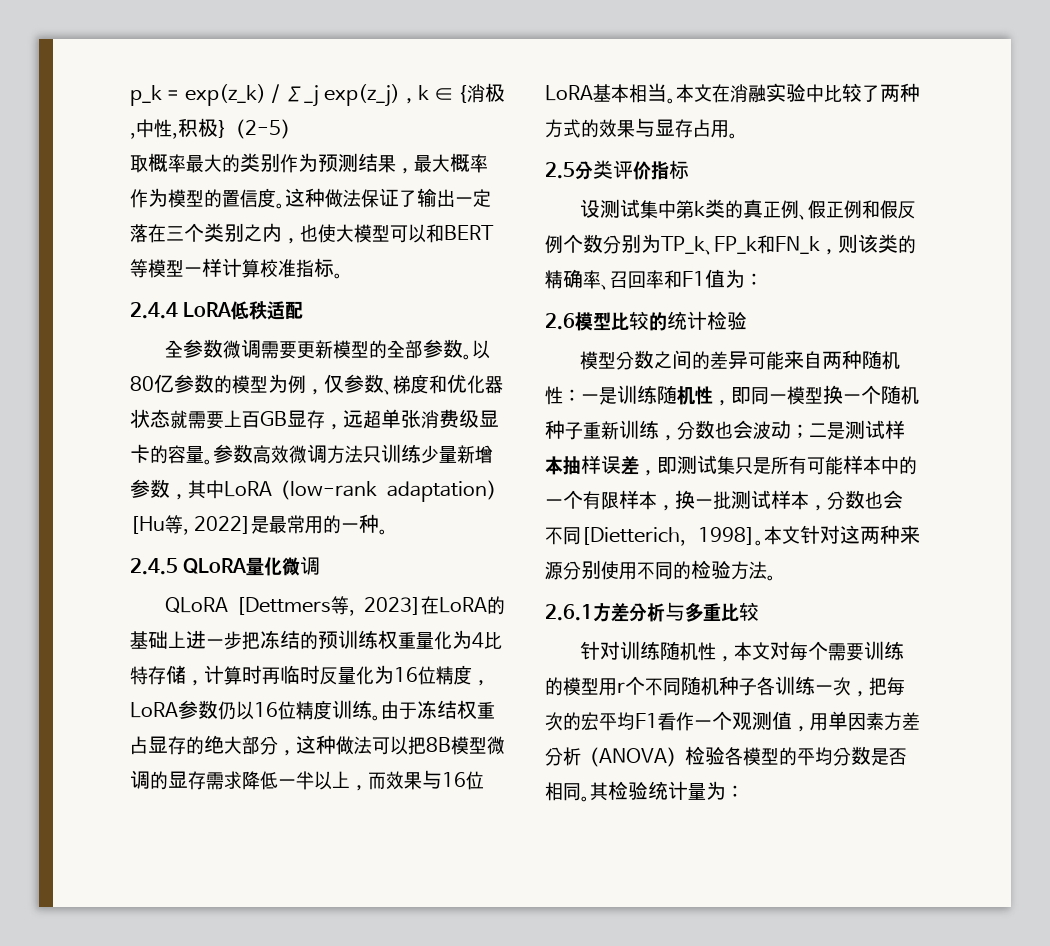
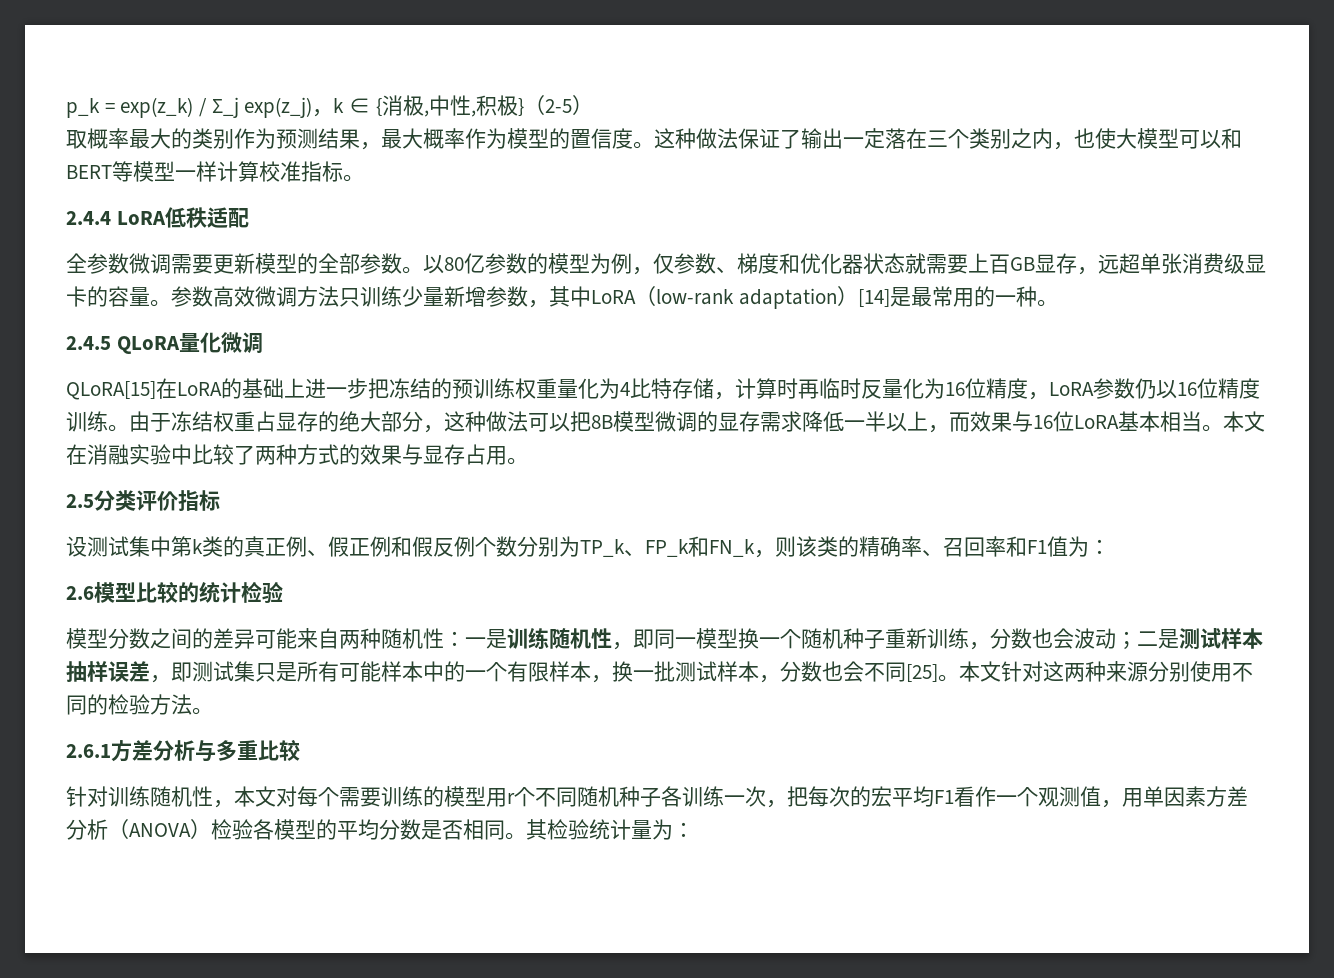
- 参数高效微调方法只训练少量新增参数，其中LoRA（low-rank adaptation）[Hu等, 2022]是最常用的一种。
+ 参数高效微调方法只训练少量新增参数，其中LoRA（low-rank adaptation）[14]是最常用的一种。
- QLoRA [Dettmers等, 2023]在LoRA的基础上进一步把冻结的预训练权重量化为4比特存储，计算时再临时反量化为16位精度，LoRA参数仍以16位精度训练。
+ QLoRA[15]在LoRA的基础上进一步把冻结的预训练权重量化为4比特存储，计算时再临时反量化为16位精度，LoRA参数仍以16位精度训练。
- 模型分数之间的差异可能来自两种随机性：一是训练随机性，即同一模型换一个随机种子重新训练，分数也会波动；二是测试样本抽样误差，即测试集只是所有可能样本中的一个有限样本，换一批测试样本，分数也会不同[Dietterich, 1998]。
+ 模型分数之间的差异可能来自两种随机性：一是训练随机性，即同一模型换一个随机种子重新训练，分数也会波动；二是测试样本抽样误差，即测试集只是所有可能样本中的一个有限样本，换一批测试样本，分数也会不同[25]。

